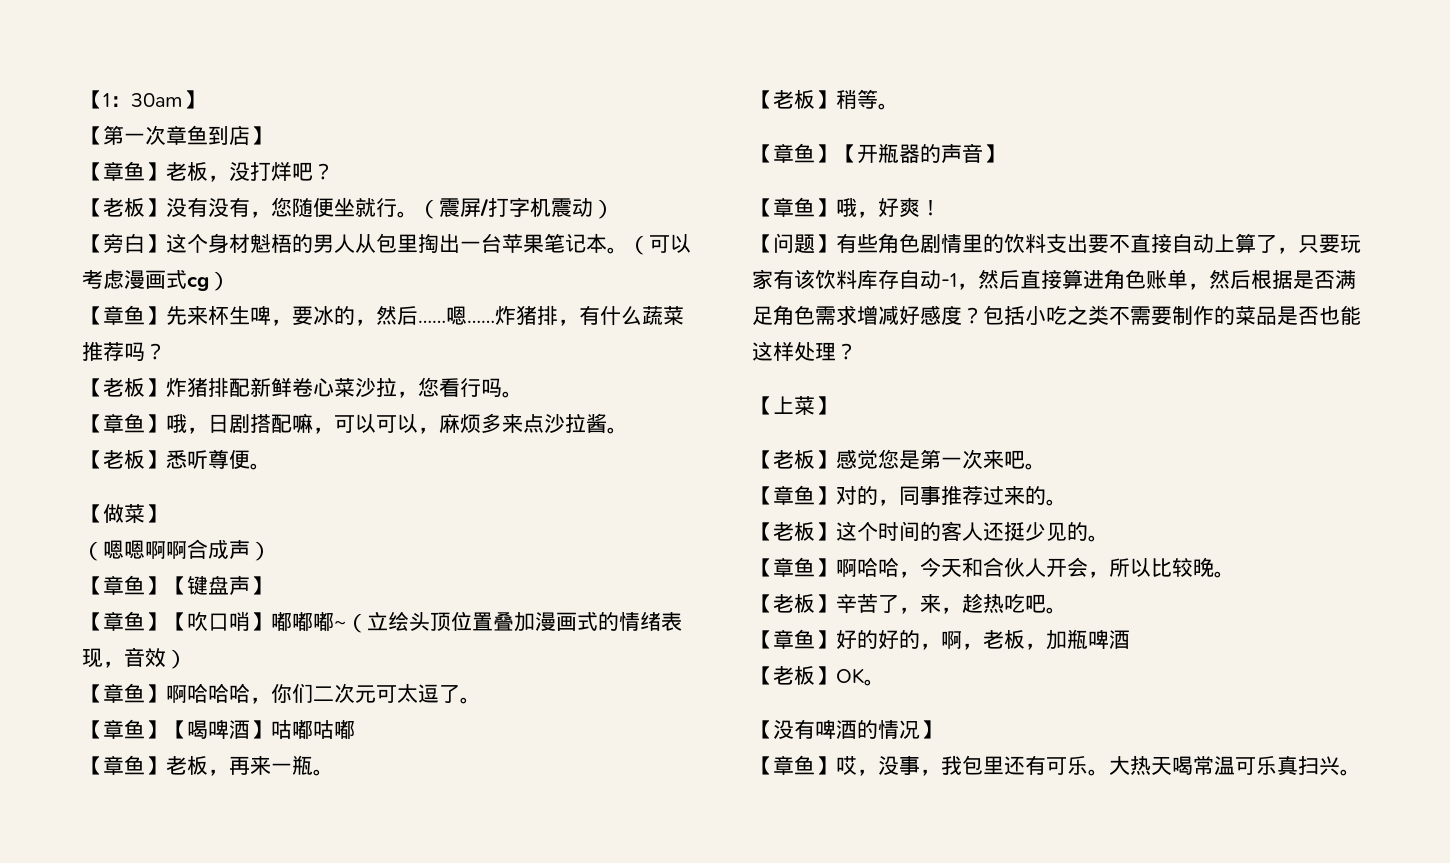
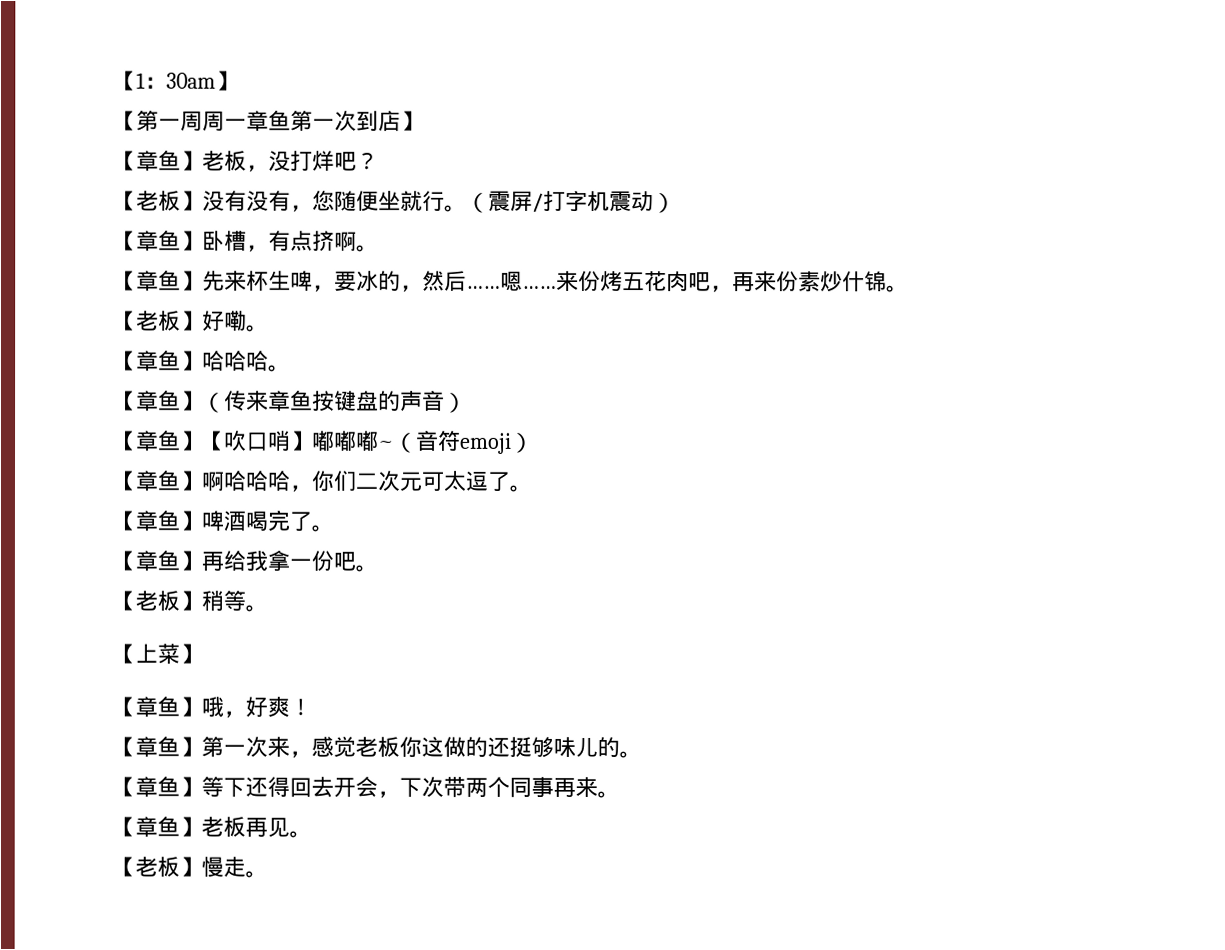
- 【第一次章鱼到店】
+ 【第一周周一章鱼第一次到店】
- 【旁白】这个身材魁梧的男人从包里掏出一台苹果笔记本。（可以考虑漫画式cg）
+ 【章鱼】卧槽，有点挤啊。
- 炸猪排，有什么蔬菜推荐吗？
- 【老板】炸猪排配新鲜卷心菜沙拉，您看行吗。
- 【章鱼】哦，日剧搭配嘛，可以可以，麻烦多来点沙拉酱。
- 【老板】悉听尊便。
- 【做菜】
- （嗯嗯啊啊合成声）
- 【章鱼】【键盘声】
+ 来份烤五花肉吧，再来份素炒什锦。
+ 【老板】好嘞。
+ 【章鱼】哈哈哈。
+ 【章鱼】（传来章鱼按键盘的声音）
- 【章鱼】【吹口哨】嘟嘟嘟~（立绘头顶位置叠加漫画式的情绪表现，音效）
+ 【章鱼】【吹口哨】嘟嘟嘟~（音符emoji）
- 【章鱼】【喝啤酒】咕嘟咕嘟
- 【章鱼】老板，再来一瓶。
+ 【章鱼】啤酒喝完了。
+ 【章鱼】再给我拿一份吧。
- 【章鱼】【开瓶器的声音】
+ 【上菜】
- 【问题】有些角色剧情里的饮料支出要不直接自动上算了，只要玩家有该饮料库存自动-1，然后直接算进角色账单，然后根据是否满足角色需求增减好感度？包括小吃之类不需要制作的菜品是否也能这样处理？
- 【上菜】
- 【老板】感觉您是第一次来吧。
- 【章鱼】对的，同事推荐过来的。
- 【老板】这个时间的客人还挺少见的。
- 【章鱼】啊哈哈，今天和合伙人开会，所以比较晚。
- 【老板】辛苦了，来，趁热吃吧。
- 【章鱼】好的好的，啊，老板，加瓶啤酒
- 【老板】OK。
- 【没有啤酒的情况】
- 【章鱼】哎，没事，我包里还有可乐。大热天喝常温可乐真扫兴。
+ 【章鱼】第一次来，感觉老板你这做的还挺够味儿的。
+ 【章鱼】等下还得回去开会，下次带两个同事再来。
+ 【章鱼】老板再见。
+ 【老板】慢走。

